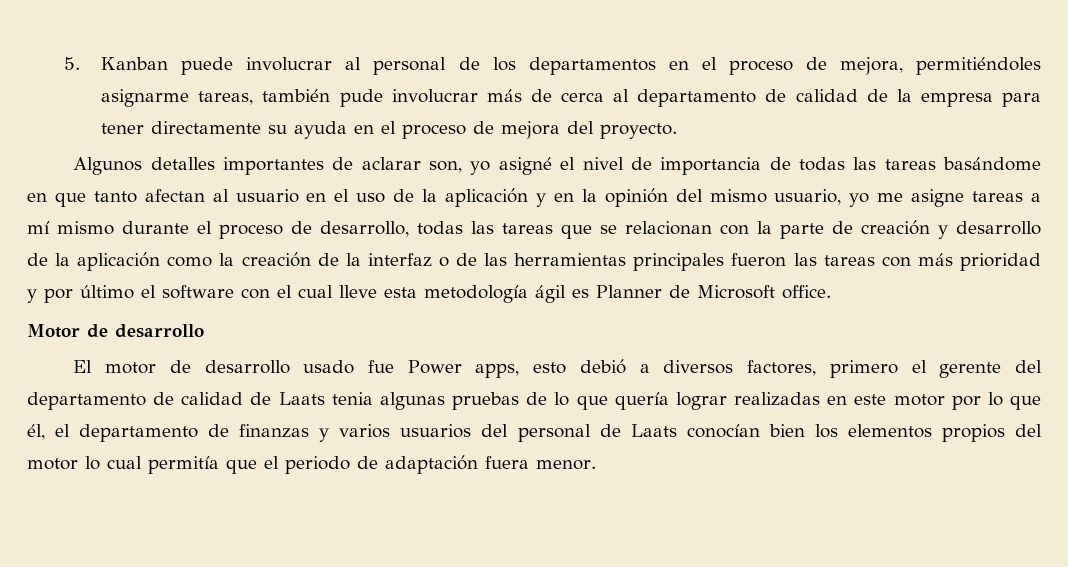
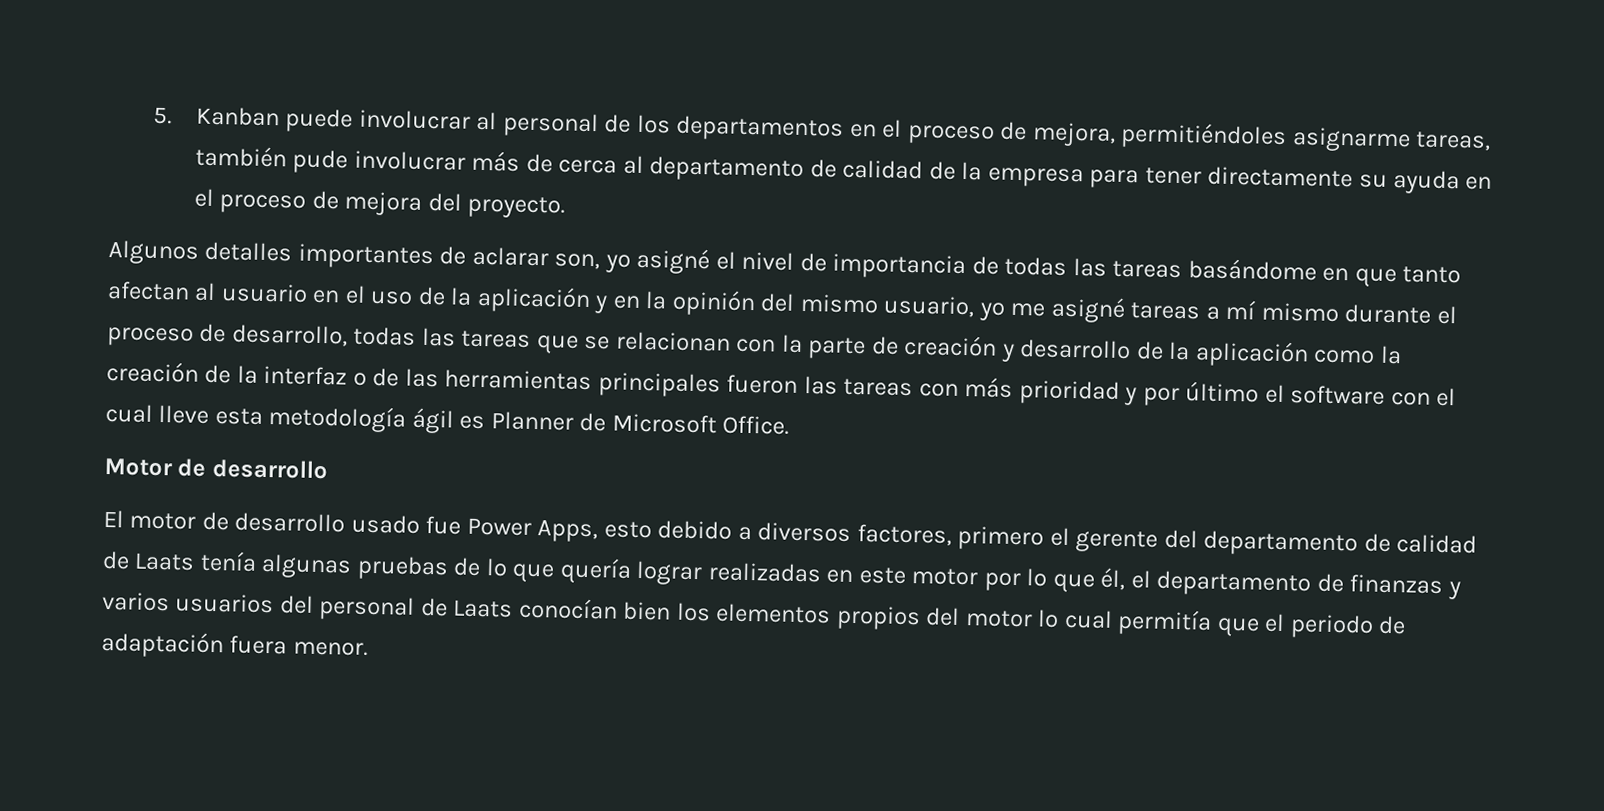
- Algunos detalles importantes de aclarar son, yo asigné el nivel de importancia de todas las tareas basándome en que tanto afectan al usuario en el uso de la aplicación y en la opinión del mismo usuario, yo me asigne tareas a mí mismo durante el proceso de desarrollo, todas las tareas que se relacionan con la parte de creación y desarrollo de la aplicación como la creación de la interfaz o de las herramientas principales fueron las tareas con más prioridad y por último el software con el cual lleve esta metodología ágil es Planner de Microsoft office.
+ Algunos detalles importantes de aclarar son, yo asigné el nivel de importancia de todas las tareas basándome en que tanto afectan al usuario en el uso de la aplicación y en la opinión del mismo usuario, yo me asigné tareas a mí mismo durante el proceso de desarrollo, todas las tareas que se relacionan con la parte de creación y desarrollo de la aplicación como la creación de la interfaz o de las herramientas principales fueron las tareas con más prioridad y por último el software con el cual lleve esta metodología ágil es Planner de Microsoft Office.
- El motor de desarrollo usado fue Power apps, esto debió a diversos factores, primero el gerente del departamento de calidad de Laats tenia algunas pruebas de lo que quería lograr realizadas en este motor por lo que él, el departamento de finanzas y varios usuarios del personal de Laats conocían bien los elementos propios del motor lo cual permitía que el periodo de adaptación fuera menor.
+ El motor de desarrollo usado fue Power Apps, esto debido a diversos factores, primero el gerente del departamento de calidad de Laats tenía algunas pruebas de lo que quería lograr realizadas en este motor por lo que él, el departamento de finanzas y varios usuarios del personal de Laats conocían bien los elementos propios del motor lo cual permitía que el periodo de adaptación fuera menor.

